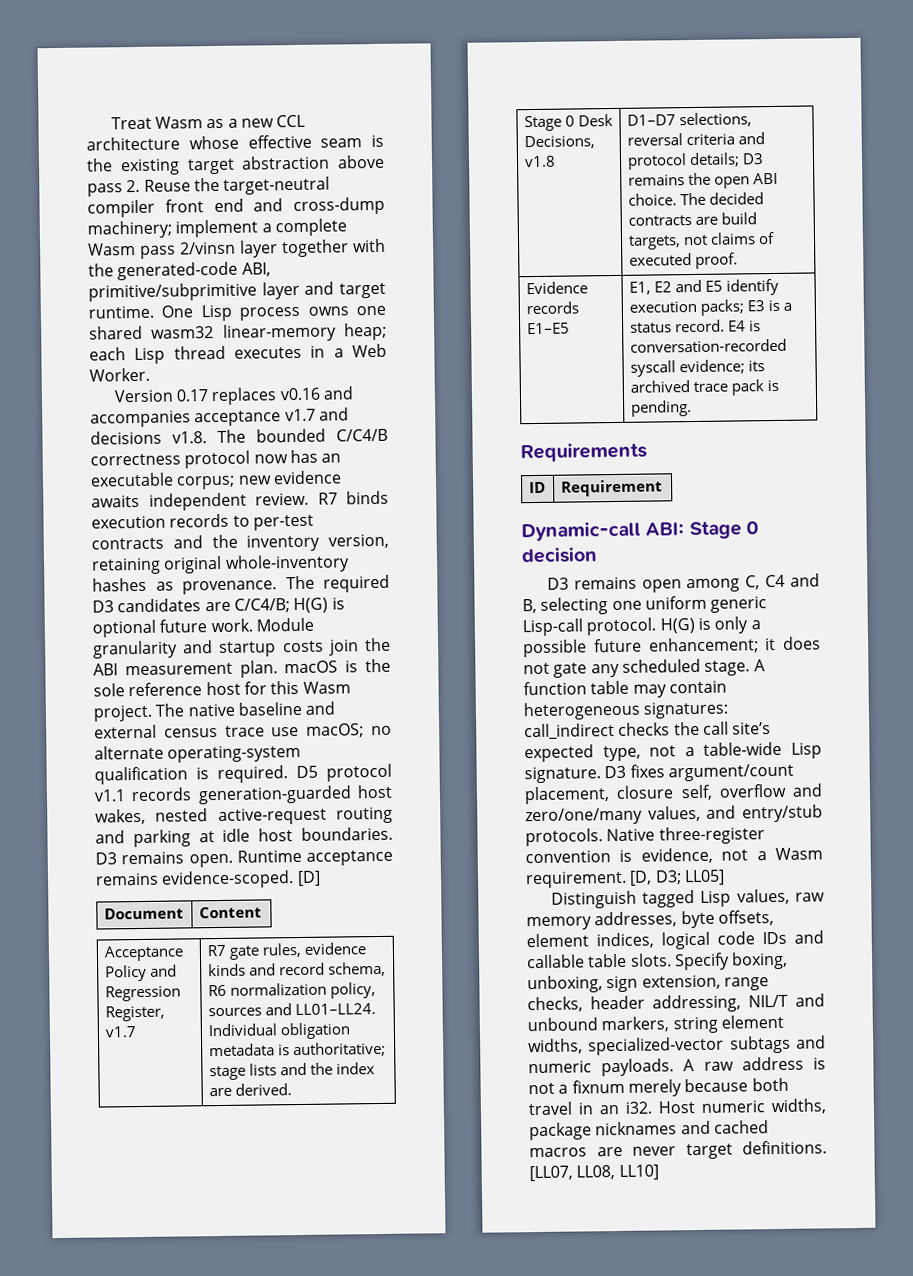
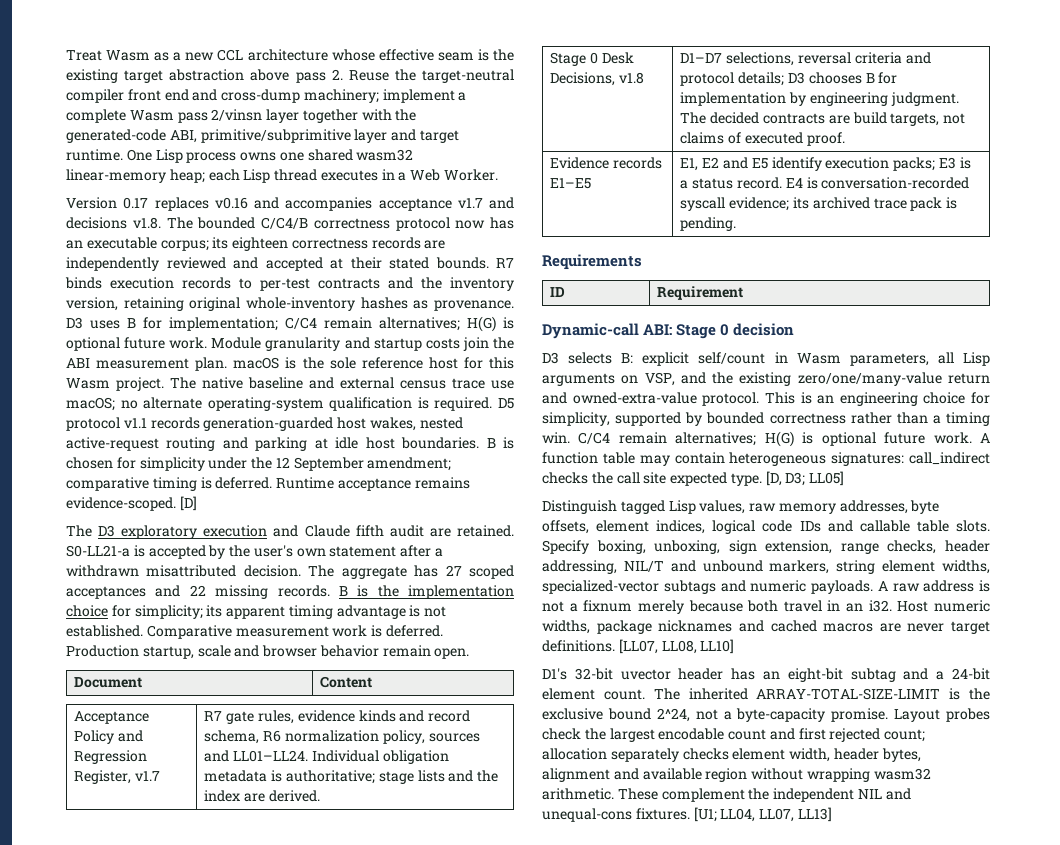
- Version 0.17 replaces v0.16 and accompanies acceptance v1.7 and decisions v1.8. The bounded C/C4/B correctness protocol now has an executable corpus; new evidence awaits independent review.
+ Version 0.17 replaces v0.16 and accompanies acceptance v1.7 and decisions v1.8. The bounded C/C4/B correctness protocol now has an executable corpus; its eighteen correctness records are independently reviewed and accepted at their stated bounds.
- The required D3 candidates are C/C4/B; H(G) is optional future work.
+ D3 uses B for implementation; C/C4 remain alternatives; H(G) is optional future work.
- D3 remains open.
+ B is chosen for simplicity under the 12 September amendment; comparative timing is deferred.
+ The D3 exploratory execution and Claude fifth audit are retained. S0-LL21-a is accepted by the user's own statement after a withdrawn misattributed decision. The aggregate has 27 scoped acceptances and 22 missing records. B is the implementation choice for simplicity; its apparent timing advantage is not established. Comparative measurement work is deferred. Production startup, scale and browser behavior remain open.
- Stage 0 Desk Decisions, v1.8 | D1–D7 selections, reversal criteria and protocol details; D3 remains the open ABI choice. The decided contracts are build targets, not claims of executed proof.
+ Stage 0 Desk Decisions, v1.8 | D1–D7 selections, reversal criteria and protocol details; D3 chooses B for implementation by engineering judgment. The decided contracts are build targets, not claims of executed proof.
- D3 remains open among C, C4 and B, selecting one uniform generic Lisp-call protocol. H(G) is only a possible future enhancement; it does not gate any scheduled stage.
+ D3 selects B: explicit self/count in Wasm parameters, all Lisp arguments on VSP, and the existing zero/one/many-value return and owned-extra-value protocol. This is an engineering choice for simplicity, supported by bounded correctness rather than a timing win. C/C4 remain alternatives; H(G) is optional future work.
- A function table may contain heterogeneous signatures: call_indirect checks the call site’s expected type, not a table-wide Lisp signature. D3 fixes argument/count placement, closure self, overflow and zero/one/many values, and entry/stub protocols. Native three-register convention is evidence, not a Wasm requirement.
+ A function table may contain heterogeneous signatures: call_indirect checks the call site expected type.
+ D1's 32-bit uvector header has an eight-bit subtag and a 24-bit element count. The inherited ARRAY-TOTAL-SIZE-LIMIT is the exclusive bound 2^24, not a byte-capacity promise. Layout probes check the largest encodable count and first rejected count; allocation separately checks element width, header bytes, alignment and available region without wrapping wasm32 arithmetic. These complement the independent NIL and unequal-cons fixtures. [U1; LL04, LL07, LL13]

